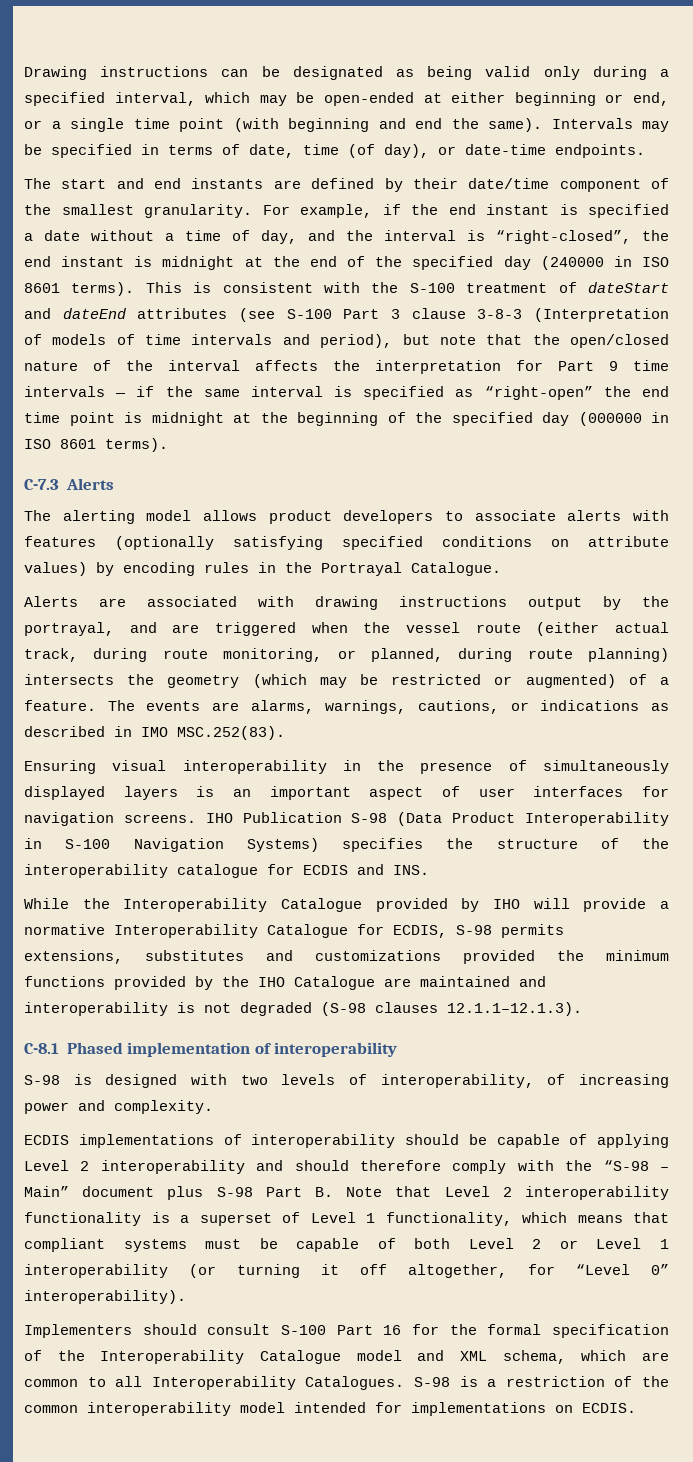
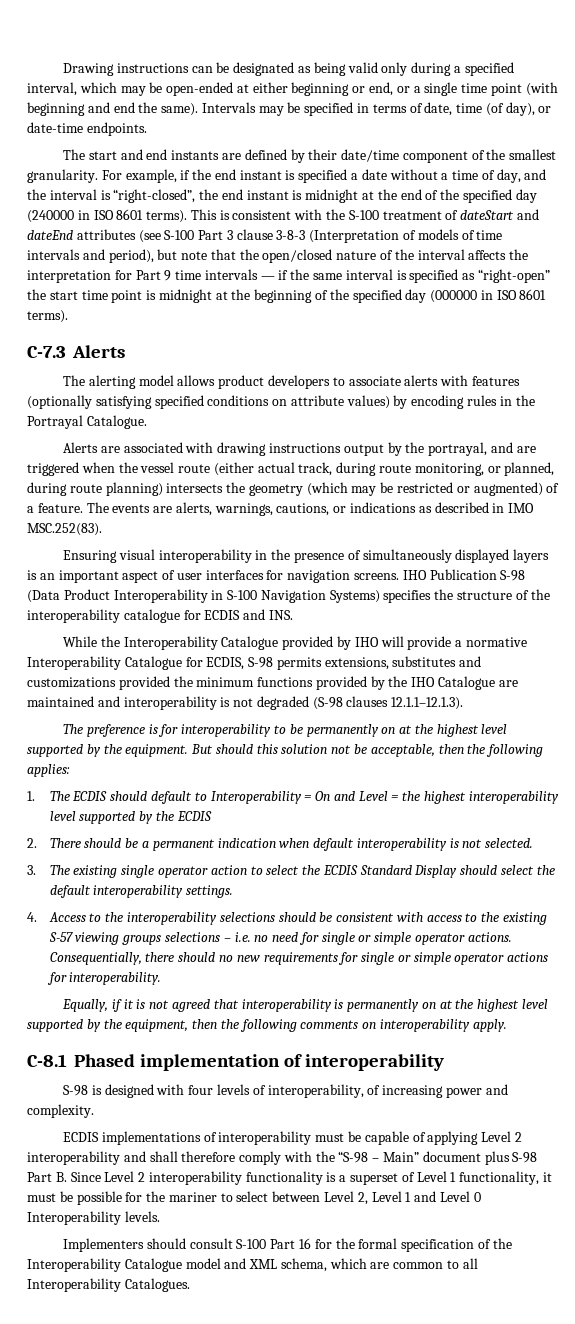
- This is consistent with the S-100 treatment of dateStart and dateEnd attributes (see S-100 Part 3 clause 3-8-3 (Interpretation of models of time intervals and period), but note that the open/closed nature of the interval affects the interpretation for Part 9 time intervals — if the same interval is specified as “right-open” the end time point is midnight at the beginning of the specified day (000000 in ISO 8601 terms).
+ This is consistent with the S-100 treatment of dateStart and dateEnd attributes (see S-100 Part 3 clause 3-8-3 (Interpretation of models of time intervals and period), but note that the open/closed nature of the interval affects the interpretation for Part 9 time intervals — if the same interval is specified as “right-open” the start time point is midnight at the beginning of the specified day (000000 in ISO 8601 terms).
- The events are alarms, warnings, cautions, or indications as described in IMO MSC.252(83).
+ The events are alerts, warnings, cautions, or indications as described in IMO MSC.252(83).
+ The preference is for interoperability to be permanently on at the highest level supported by the equipment. But should this solution not be acceptable, then the following applies:
+ 1. The ECDIS should default to Interoperability = On and Level = the highest interoperability level supported by the ECDIS
+ 2. There should be a permanent indication when default interoperability is not selected.
+ 3. The existing single operator action to select the ECDIS Standard Display should select the default interoperability settings.
+ 4. Access to the interoperability selections should be consistent with access to the existing S-57 viewing groups selections – i.e. no need for single or simple operator actions. Consequentially, there should no new requirements for single or simple operator actions for interoperability.
+ Equally, if it is not agreed that interoperability is permanently on at the highest level supported by the equipment, then the following comments on interoperability apply.
- S-98 is designed with two levels of interoperability, of increasing power and complexity.
+ S-98 is designed with four levels of interoperability, of increasing power and complexity.
- ECDIS implementations of interoperability should be capable of applying Level 2 interoperability and should therefore comply with the “S-98 – Main” document plus S-98 Part B. Note that Level 2 interoperability functionality is a superset of Level 1 functionality, which means that compliant systems must be capable of both Level 2 or Level 1 interoperability (or turning it off altogether, for “Level 0” interoperability).
+ ECDIS implementations of interoperability must be capable of applying Level 2 interoperability and shall therefore comply with the “S-98 – Main” document plus S-98 Part B. Since Level 2 interoperability functionality is a superset of Level 1 functionality, it must be possible for the mariner to select between Level 2, Level 1 and Level 0 Interoperability levels.
- S-98 is a restriction of the common interoperability model intended for implementations on ECDIS.

